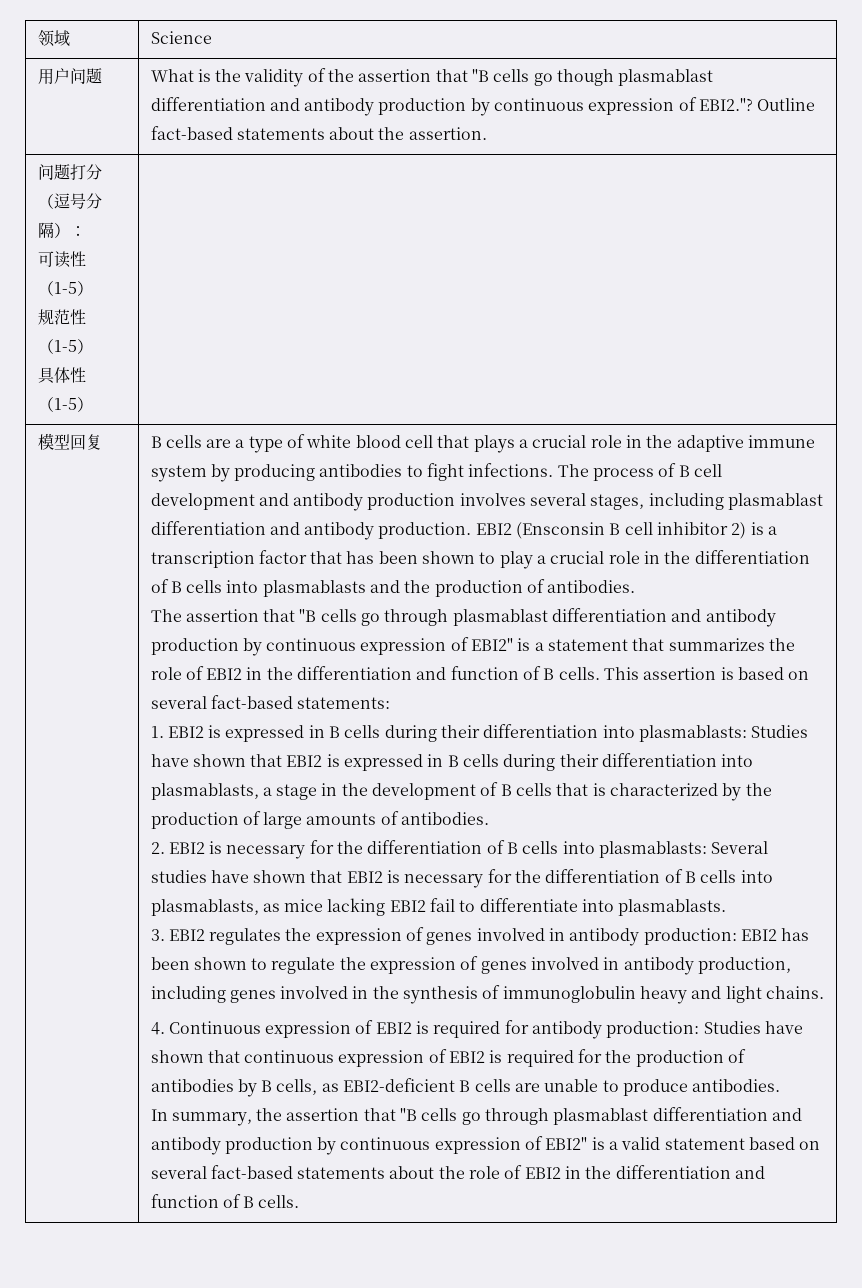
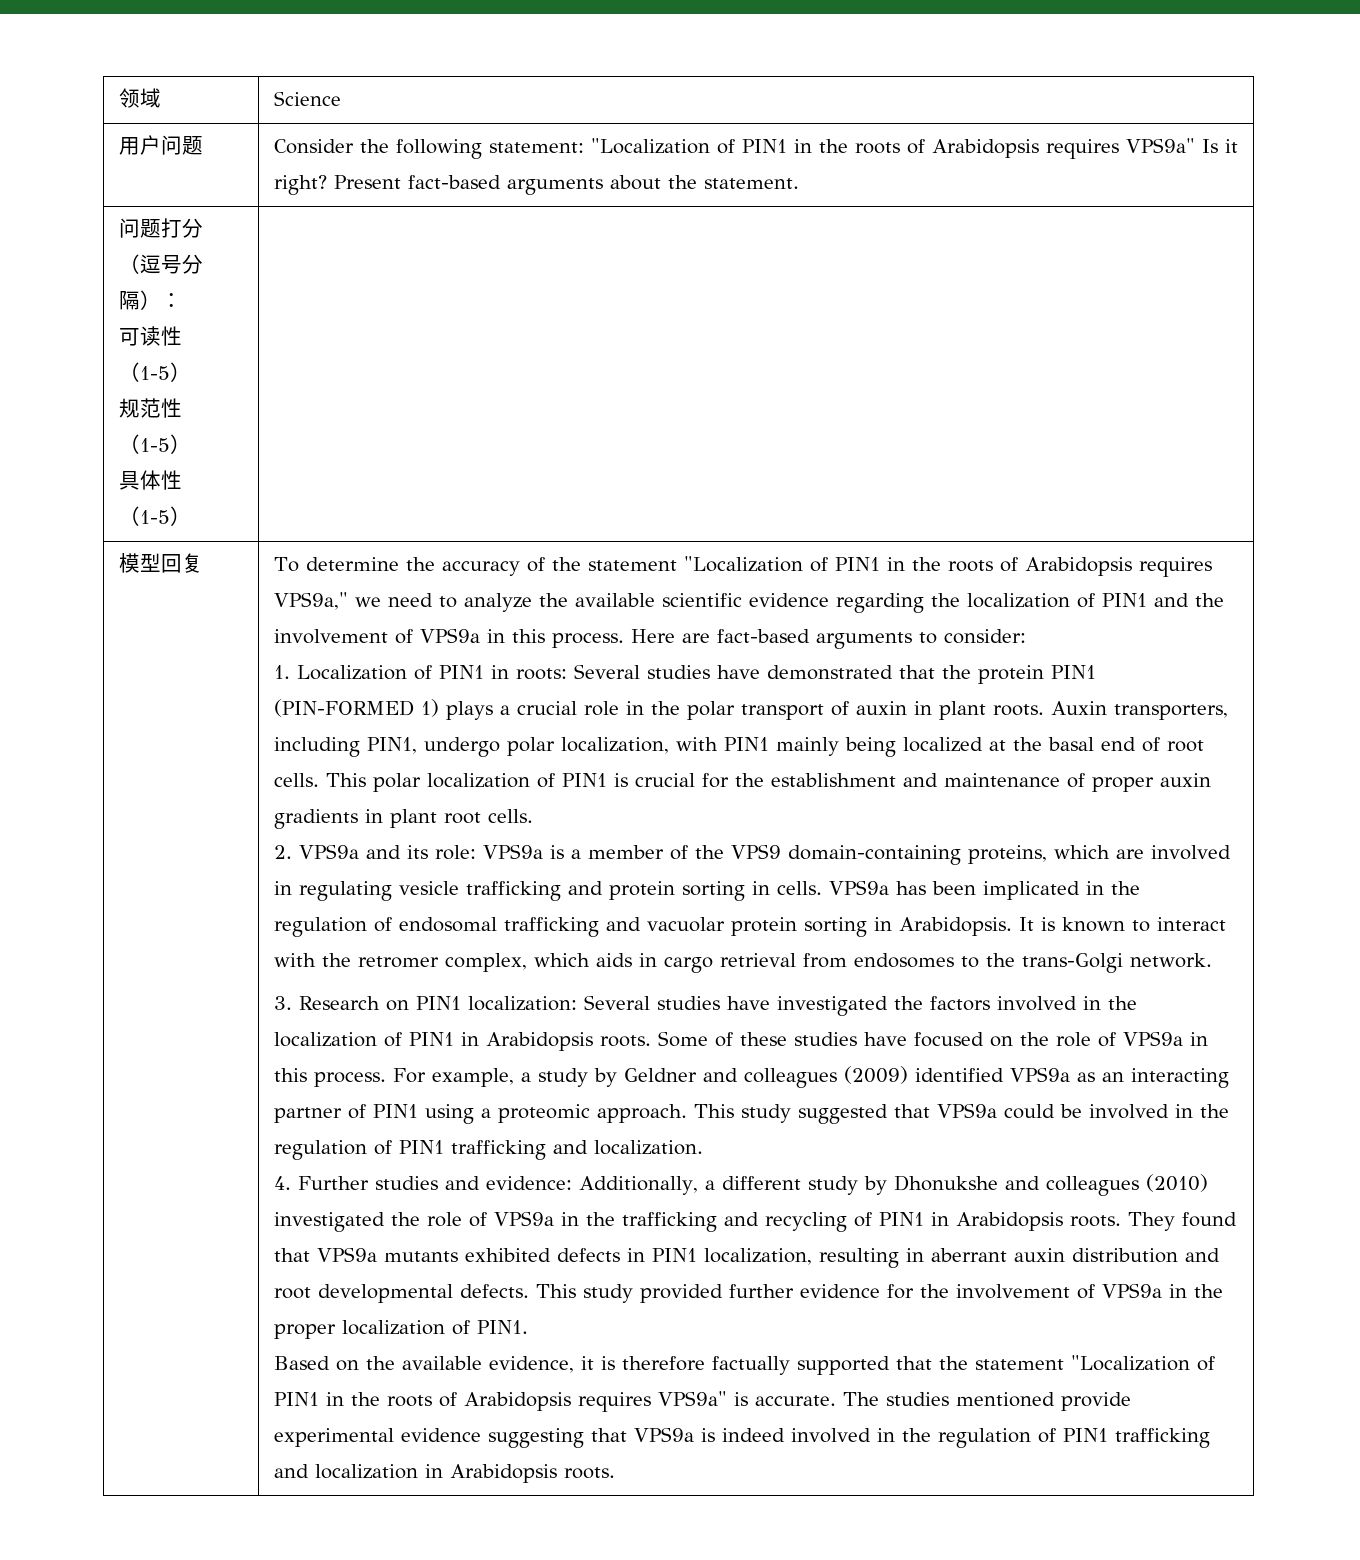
- 用户问题 | What is the validity of the assertion that "B cells go though plasmablast differentiation and antibody production by continuous expression of EBI2."? Outline fact-based statements about the assertion.
+ 用户问题 | Consider the following statement: "Localization of PIN1 in the roots of Arabidopsis requires VPS9a" Is it right? Present fact-based arguments about the statement.
- B cells are a type of white blood cell that plays a crucial role in the adaptive immune system by producing antibodies to fight infections. The process of B cell development and antibody production involves several stages, including plasmablast differentiation and antibody production. EBI2 (Ensconsin B cell inhibitor 2) is a transcription factor that has been shown to play a crucial role in the differentiation of B cells into plasmablasts and the production of antibodies.
- The assertion that "B cells go through plasmablast differentiation and antibody production by continuous expression of EBI2" is a statement that summarizes the role of EBI2 in the differentiation and function of B cells. This assertion is based on several fact-based statements:
- 1. EBI2 is expressed in B cells during their differentiation into plasmablasts: Studies have shown that EBI2 is expressed in B cells during their differentiation into plasmablasts, a stage in the development of B cells that is characterized by the production of large amounts of antibodies.
- 2. EBI2 is necessary for the differentiation of B cells into plasmablasts: Several studies have shown that EBI2 is necessary for the differentiation of B cells into plasmablasts, as mice lacking EBI2 fail to differentiate into plasmablasts.
- 3. EBI2 regulates the expression of genes involved in antibody production: EBI2 has been shown to regulate the expression of genes involved in antibody production, including genes involved in the synthesis of immunoglobulin heavy and light chains.
- 4. Continuous expression of EBI2 is required for antibody production: Studies have shown that continuous expression of EBI2 is required for the production of antibodies by B cells, as EBI2-deficient B cells are unable to produce antibodies.
- In summary, the assertion that "B cells go through plasmablast differentiation and antibody production by continuous expression of EBI2" is a valid statement based on several fact-based statements about the role of EBI2 in the differentiation and function of B cells.
+ To determine the accuracy of the statement "Localization of PIN1 in the roots of Arabidopsis requires VPS9a," we need to analyze the available scientific evidence regarding the localization of PIN1 and the involvement of VPS9a in this process. Here are fact-based arguments to consider:
+ 1. Localization of PIN1 in roots: Several studies have demonstrated that the protein PIN1 (PIN-FORMED 1) plays a crucial role in the polar transport of auxin in plant roots. Auxin transporters, including PIN1, undergo polar localization, with PIN1 mainly being localized at the basal end of root cells. This polar localization of PIN1 is crucial for the establishment and maintenance of proper auxin gradients in plant root cells.
+ 2. VPS9a and its role: VPS9a is a member of the VPS9 domain-containing proteins, which are involved in regulating vesicle trafficking and protein sorting in cells. VPS9a has been implicated in the regulation of endosomal trafficking and vacuolar protein sorting in Arabidopsis. It is known to interact with the retromer complex, which aids in cargo retrieval from endosomes to the trans-Golgi network.
+ 3. Research on PIN1 localization: Several studies have investigated the factors involved in the localization of PIN1 in Arabidopsis roots. Some of these studies have focused on the role of VPS9a in this process. For example, a study by Geldner and colleagues (2009) identified VPS9a as an interacting partner of PIN1 using a proteomic approach. This study suggested that VPS9a could be involved in the regulation of PIN1 trafficking and localization.
+ 4. Further studies and evidence: Additionally, a different study by Dhonukshe and colleagues (2010) investigated the role of VPS9a in the trafficking and recycling of PIN1 in Arabidopsis roots. They found that VPS9a mutants exhibited defects in PIN1 localization, resulting in aberrant auxin distribution and root developmental defects. This study provided further evidence for the involvement of VPS9a in the proper localization of PIN1.
+ Based on the available evidence, it is therefore factually supported that the statement "Localization of PIN1 in the roots of Arabidopsis requires VPS9a" is accurate. The studies mentioned provide experimental evidence suggesting that VPS9a is indeed involved in the regulation of PIN1 trafficking and localization in Arabidopsis roots.

